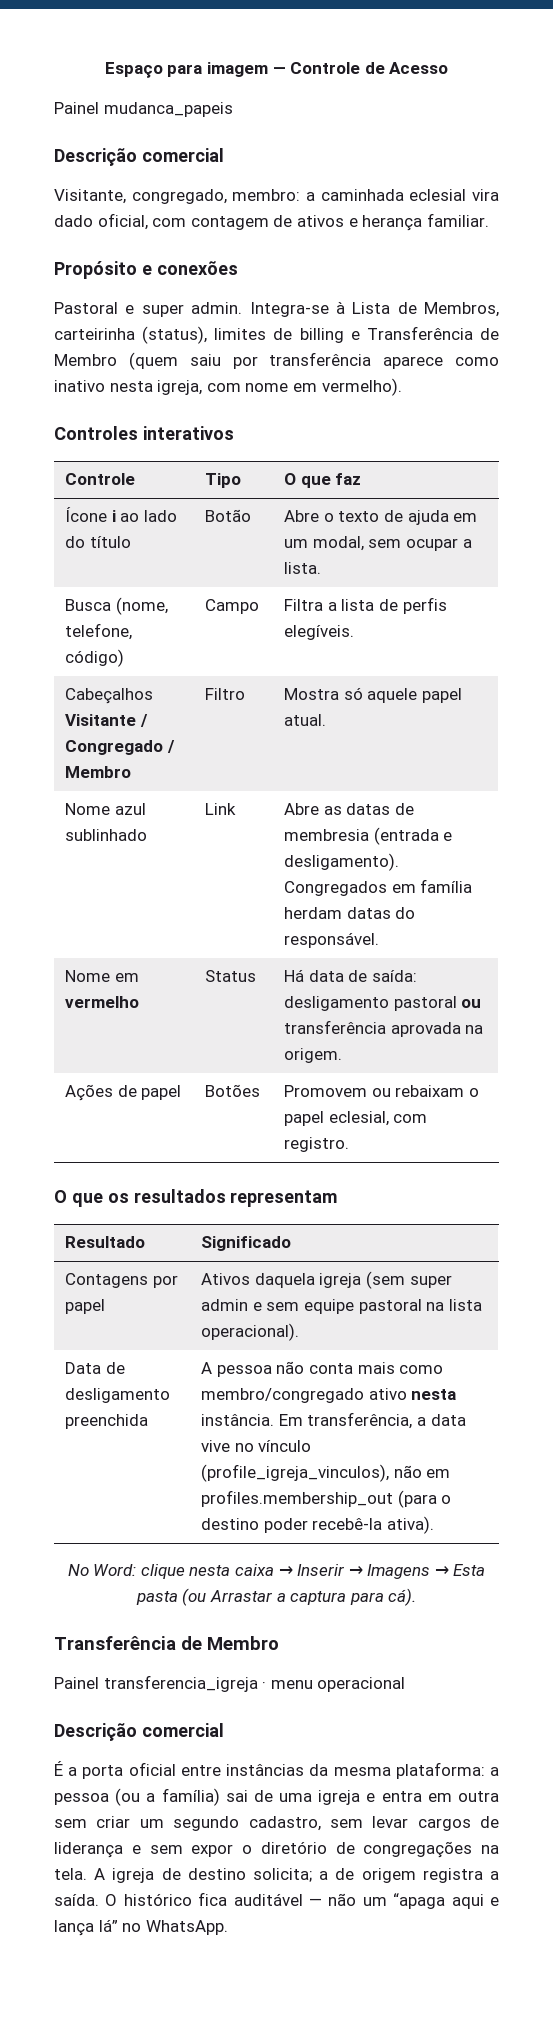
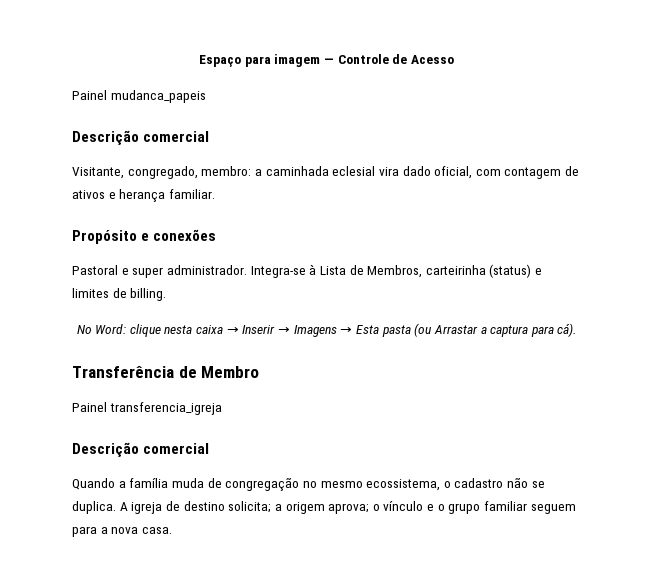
- Pastoral e super admin.
+ Pastoral e super administrador.
- Integra-se à Lista de Membros, carteirinha (status), limites de billing e Transferência de Membro (quem saiu por transferência aparece como inativo nesta igreja, com nome em vermelho).
- Controles interativos
- Controle | Tipo | O que faz
- Ícone i ao lado do título | Botão | Abre o texto de ajuda em um modal, sem ocupar a lista.
- Busca (nome, telefone, código) | Campo | Filtra a lista de perfis elegíveis.
- Cabeçalhos Visitante / Congregado / Membro | Filtro | Mostra só aquele papel atual.
- Nome azul sublinhado | Link | Abre as datas de membresia (entrada e desligamento). Congregados em família herdam datas do responsável.
- Nome em vermelho | Status | Há data de saída: desligamento pastoral ou transferência aprovada na origem.
- Ações de papel | Botões | Promovem ou rebaixam o papel eclesial, com registro.
- O que os resultados representam
- Resultado | Significado
- Contagens por papel | Ativos daquela igreja (sem super admin e sem equipe pastoral na lista operacional).
- Data de desligamento preenchida | A pessoa não conta mais como membro/congregado ativo nesta instância. Em transferência, a data vive no vínculo (profile_igreja_vinculos), não em profiles.membership_out (para o destino poder recebê-la ativa).
+ Integra-se à Lista de Membros, carteirinha (status) e limites de billing.
- Painel transferencia_igreja · menu operacional
+ Painel transferencia_igreja
  Descrição comercial
- É a porta oficial entre instâncias da mesma plataforma: a pessoa (ou a família) sai de uma igreja e entra em outra sem criar um segundo cadastro, sem levar cargos de liderança e sem expor o diretório de congregações na tela.
+ Quando a família muda de congregação no mesmo ecossistema, o cadastro não se duplica.
- A igreja de destino solicita; a de origem registra a saída. O histórico fica auditável — não um “apaga aqui e lança lá” no WhatsApp.
+ A igreja de destino solicita; a origem aprova; o vínculo e o grupo familiar seguem para a nova casa.

